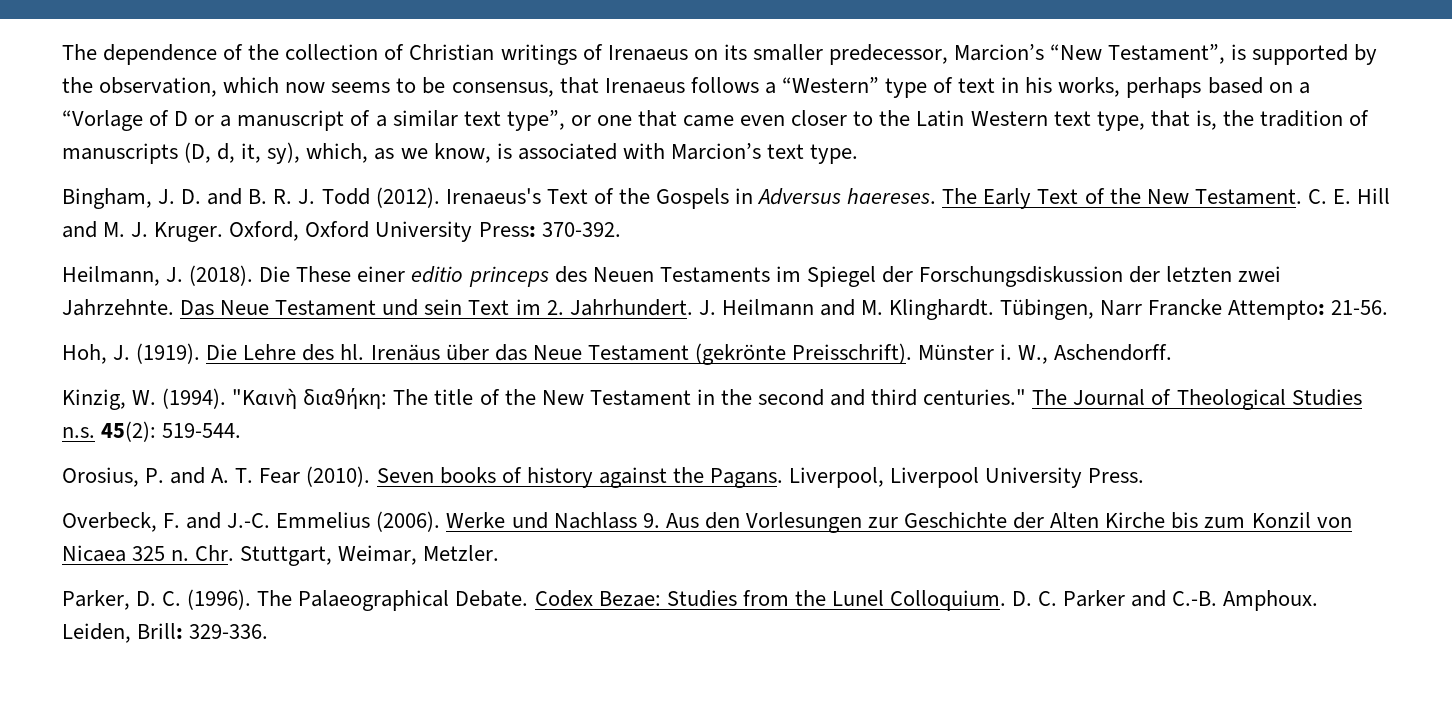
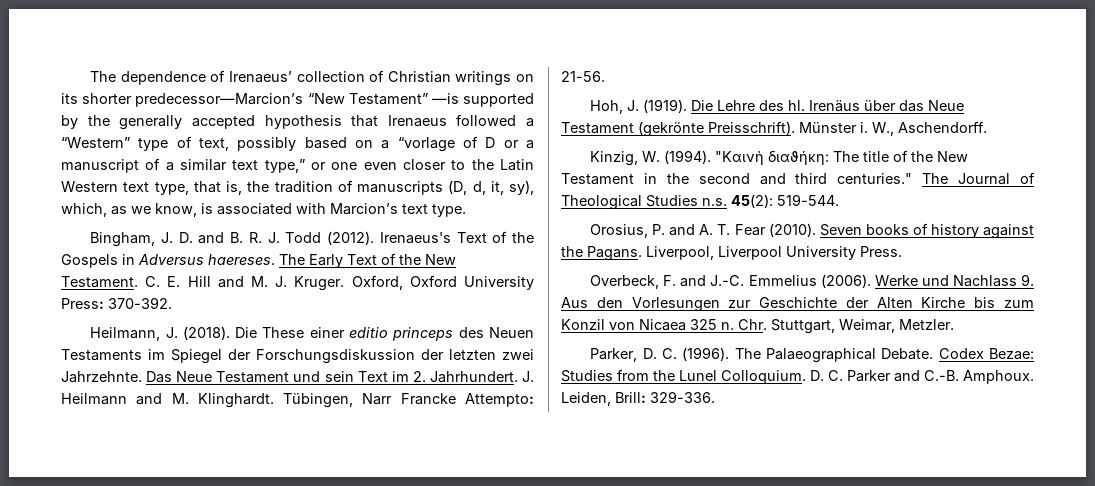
- The dependence of the collection of Christian writings of Irenaeus on its smaller predecessor, Marcion’s “New Testament”, is supported by the observation, which now seems to be consensus, that Irenaeus follows a “Western” type of text in his works, perhaps based on a “Vorlage of D or a manuscript of a similar text type”, or one that came even closer to the Latin Western text type, that is, the tradition of manuscripts (D, d, it, sy), which, as we know, is associated with Marcion’s text type.
+ The dependence of Irenaeus’ collection of Christian writings on its shorter predecessor—Marcion’s “New Testament” —is supported by the generally accepted hypothesis that Irenaeus followed a “Western” type of text, possibly based on a “vorlage of D or a manuscript of a similar text type,” or one even closer to the Latin Western text type, that is, the tradition of manuscripts (D, d, it, sy), which, as we know, is associated with Marcion’s text type.

